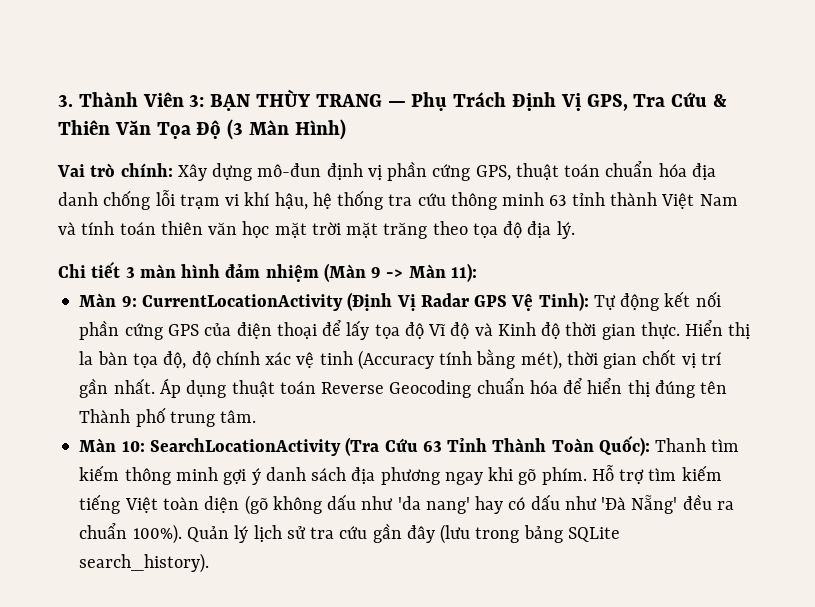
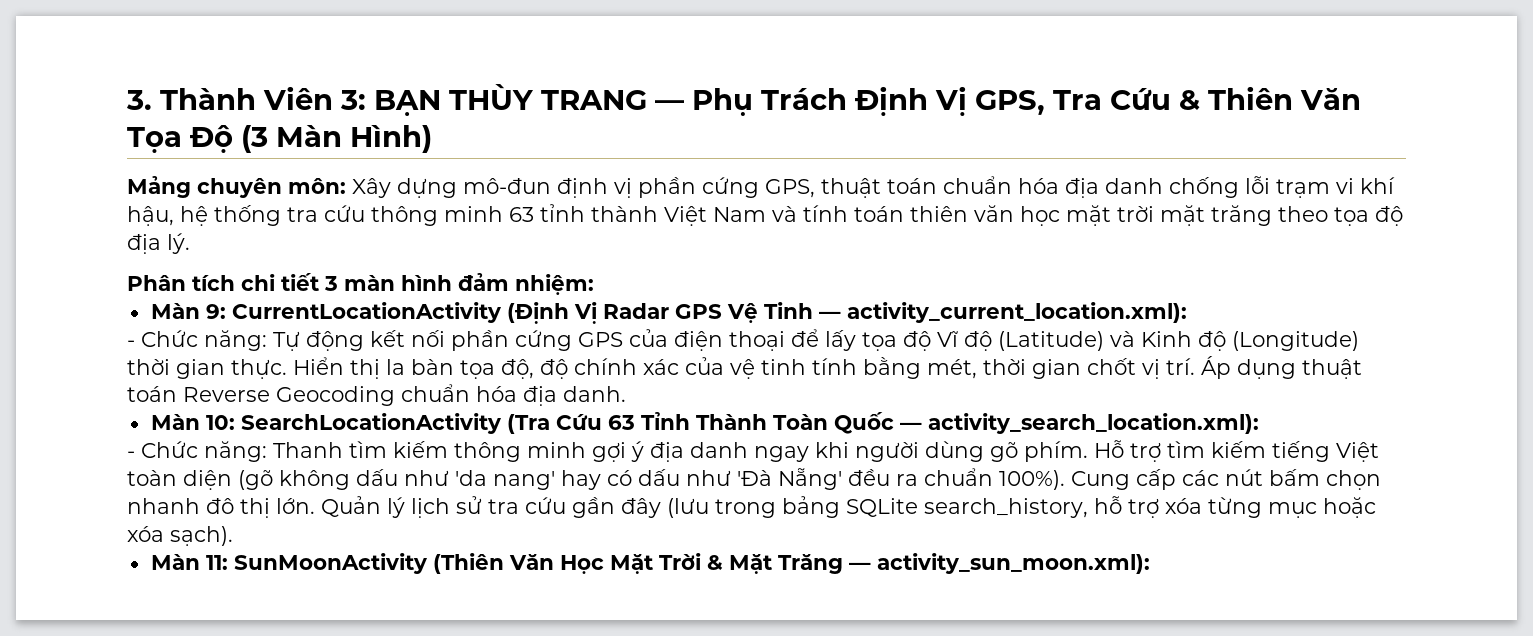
- Vai trò chính: Xây dựng mô-đun định vị phần cứng GPS, thuật toán chuẩn hóa địa danh chống lỗi trạm vi khí hậu, hệ thống tra cứu thông minh 63 tỉnh thành Việt Nam và tính toán thiên văn học mặt trời mặt trăng theo tọa độ địa lý.
+ Mảng chuyên môn: Xây dựng mô-đun định vị phần cứng GPS, thuật toán chuẩn hóa địa danh chống lỗi trạm vi khí hậu, hệ thống tra cứu thông minh 63 tỉnh thành Việt Nam và tính toán thiên văn học mặt trời mặt trăng theo tọa độ địa lý.
- Chi tiết 3 màn hình đảm nhiệm (Màn 9 -> Màn 11):
+ Phân tích chi tiết 3 màn hình đảm nhiệm:
- Màn 9: CurrentLocationActivity (Định Vị Radar GPS Vệ Tinh): Tự động kết nối phần cứng GPS của điện thoại để lấy tọa độ Vĩ độ và Kinh độ thời gian thực.
+ Màn 9: CurrentLocationActivity (Định Vị Radar GPS Vệ Tinh — activity_current_location.xml):
+ - Chức năng: Tự động kết nối phần cứng GPS của điện thoại để lấy tọa độ Vĩ độ (Latitude) và Kinh độ (Longitude) thời gian thực.
- Hiển thị la bàn tọa độ, độ chính xác vệ tinh (Accuracy tính bằng mét), thời gian chốt vị trí gần nhất.
+ Hiển thị la bàn tọa độ, độ chính xác của vệ tinh tính bằng mét, thời gian chốt vị trí.
- Áp dụng thuật toán Reverse Geocoding chuẩn hóa để hiển thị đúng tên Thành phố trung tâm.
+ Áp dụng thuật toán Reverse Geocoding chuẩn hóa địa danh.
- Màn 10: SearchLocationActivity (Tra Cứu 63 Tỉnh Thành Toàn Quốc): Thanh tìm kiếm thông minh gợi ý danh sách địa phương ngay khi gõ phím.
+ Màn 10: SearchLocationActivity (Tra Cứu 63 Tỉnh Thành Toàn Quốc — activity_search_location.xml):
+ - Chức năng: Thanh tìm kiếm thông minh gợi ý địa danh ngay khi người dùng gõ phím.
+ Cung cấp các nút bấm chọn nhanh đô thị lớn.
- Quản lý lịch sử tra cứu gần đây (lưu trong bảng SQLite search_history).
+ Quản lý lịch sử tra cứu gần đây (lưu trong bảng SQLite search_history, hỗ trợ xóa từng mục hoặc xóa sạch).
+ Màn 11: SunMoonActivity (Thiên Văn Học Mặt Trời & Mặt Trăng — activity_sun_moon.xml):

